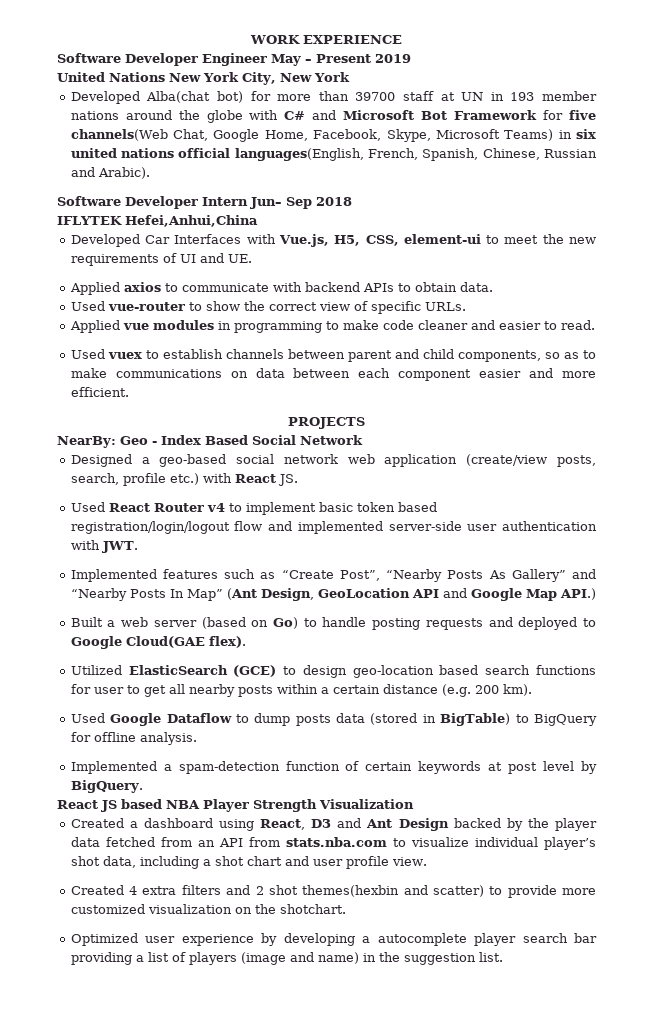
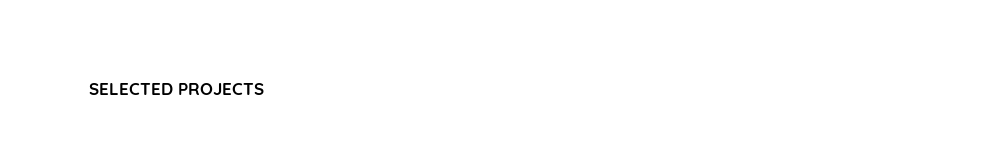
- WORK EXPERIENCE
- Software Developer Engineer May – Present 2019
- United Nations New York City, New York
- Developed Alba(chat bot) for more than 39700 staff at UN in 193 member nations around the globe with C# and Microsoft Bot Framework for five channels(Web Chat, Google Home, Facebook, Skype, Microsoft Teams) in six united nations official languages(English, French, Spanish, Chinese, Russian and Arabic).
- Software Developer Intern Jun– Sep 2018
- IFLYTEK Hefei,Anhui,China
- Developed Car Interfaces with Vue.js, H5, CSS, element-ui to meet the new requirements of UI and UE.
- Applied axios to communicate with backend APIs to obtain data.
- Used vue-router to show the correct view of specific URLs.
- Applied vue modules in programming to make code cleaner and easier to read.
- Used vuex to establish channels between parent and child components, so as to make communications on data between each component easier and more efficient.
- PROJECTS
- NearBy: Geo - Index Based Social Network
- Designed a geo-based social network web application (create/view posts, search, profile etc.) with React JS.
- Used React Router v4 to implement basic token based registration/login/logout flow and implemented server-side user authentication with JWT.
- Implemented features such as “Create Post”, “Nearby Posts As Gallery” and “Nearby Posts In Map” (Ant Design, GeoLocation API and Google Map API.)
- Built a web server (based on Go) to handle posting requests and deployed to Google Cloud(GAE flex).
- Utilized ElasticSearch (GCE) to design geo-location based search functions for user to get all nearby posts within a certain distance (e.g. 200 km).
- Used Google Dataflow to dump posts data (stored in BigTable) to BigQuery for offline analysis.
- Implemented a spam-detection function of certain keywords at post level by BigQuery.
- React JS based NBA Player Strength Visualization
- Created a dashboard using React, D3 and Ant Design backed by the player data fetched from an API from stats.nba.com to visualize individual player’s shot data, including a shot chart and user profile view.
- Created 4 extra filters and 2 shot themes(hexbin and scatter) to provide more customized visualization on the shotchart.
- Optimized user experience by developing a autocomplete player search bar providing a list of players (image and name) in the suggestion list.
+ SELECTED PROJECTS

